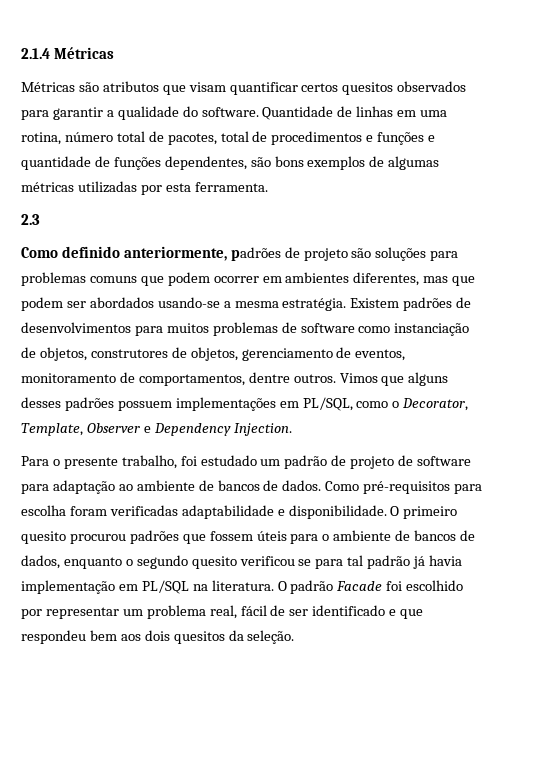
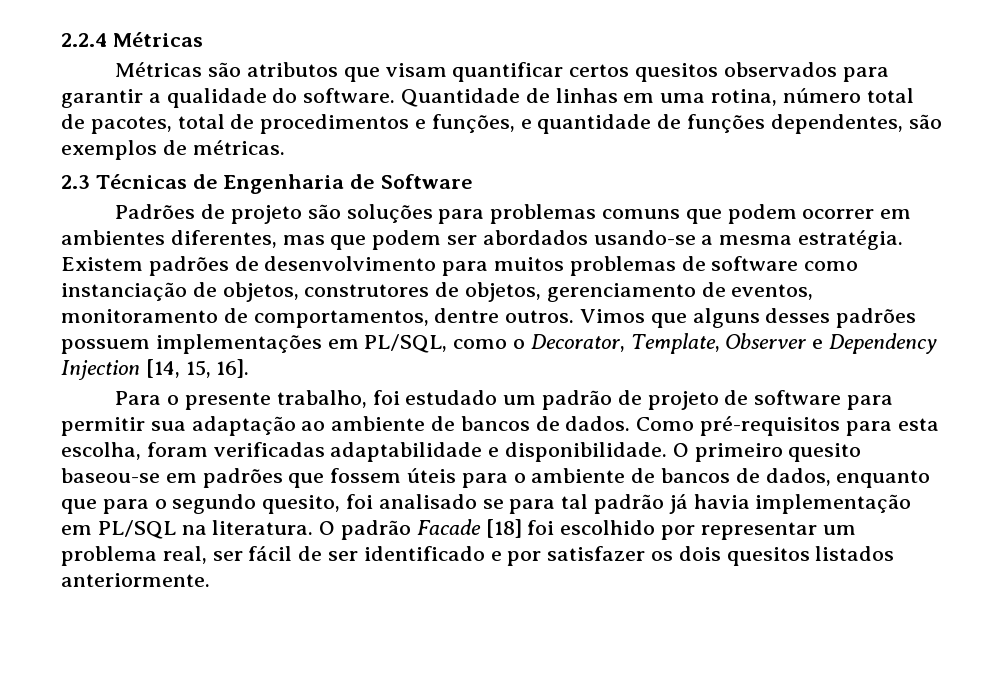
- 2.1.4 Métricas
+ 2.2.4 Métricas
- Quantidade de linhas em uma rotina, número total de pacotes, total de procedimentos e funções e quantidade de funções dependentes, são bons exemplos de algumas métricas utilizadas por esta ferramenta.
- 2.3
- Como definido anteriormente, padrões de projeto são soluções para problemas comuns que podem ocorrer em ambientes diferentes, mas que podem ser abordados usando-se a mesma estratégia.
+ Quantidade de linhas em uma rotina, número total de pacotes, total de procedimentos e funções, e quantidade de funções dependentes, são exemplos de métricas.
+ 2.3 Técnicas de Engenharia de Software
+ Padrões de projeto são soluções para problemas comuns que podem ocorrer em ambientes diferentes, mas que podem ser abordados usando-se a mesma estratégia.
- Existem padrões de desenvolvimentos para muitos problemas de software como instanciação de objetos, construtores de objetos, gerenciamento de eventos, monitoramento de comportamentos, dentre outros.
+ Existem padrões de desenvolvimento para muitos problemas de software como instanciação de objetos, construtores de objetos, gerenciamento de eventos, monitoramento de comportamentos, dentre outros.
- Vimos que alguns desses padrões possuem implementações em PL/SQL, como o Decorator, Template, Observer e Dependency Injection.
+ Vimos que alguns desses padrões possuem implementações em PL/SQL, como o Decorator, Template, Observer e Dependency Injection [14, 15, 16].
- Para o presente trabalho, foi estudado um padrão de projeto de software para adaptação ao ambiente de bancos de dados.
+ Para o presente trabalho, foi estudado um padrão de projeto de software para permitir sua adaptação ao ambiente de bancos de dados.
- Como pré-requisitos para escolha foram verificadas adaptabilidade e disponibilidade.
+ Como pré-requisitos para esta escolha, foram verificadas adaptabilidade e disponibilidade.
- O primeiro quesito procurou padrões que fossem úteis para o ambiente de bancos de dados, enquanto o segundo quesito verificou se para tal padrão já havia implementação em PL/SQL na literatura.
+ O primeiro quesito baseou-se em padrões que fossem úteis para o ambiente de bancos de dados, enquanto que para o segundo quesito, foi analisado se para tal padrão já havia implementação em PL/SQL na literatura.
- O padrão Facade foi escolhido por representar um problema real, fácil de ser identificado e que respondeu bem aos dois quesitos da seleção.
+ O padrão Facade [18] foi escolhido por representar um problema real, ser fácil de ser identificado e por satisfazer os dois quesitos listados anteriormente.

